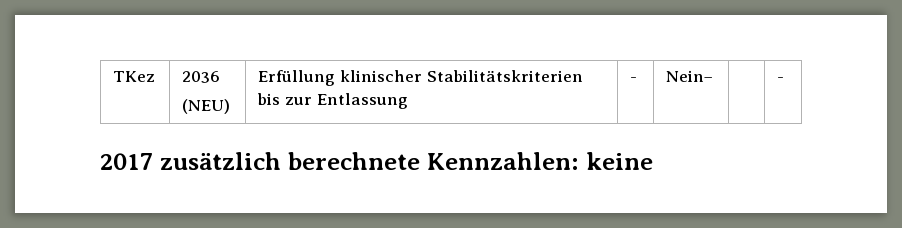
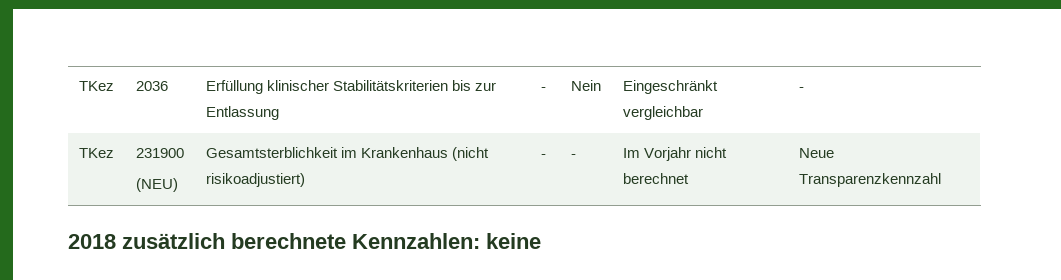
- TKez | 2036
- (NEU) | Erfüllung klinischer Stabilitätskriterien bis zur Entlassung | - | Nein– | | -
- 2017 zusätzlich berechnete Kennzahlen: keine
+ TKez | 2036 | Erfüllung klinischer Stabilitätskriterien bis zur Entlassung | - | Nein | Eingeschränkt vergleichbar | -
+ TKez | 231900
+ (NEU) | Gesamtsterblichkeit im Krankenhaus (nicht risikoadjustiert) | - | - | Im Vorjahr nicht berechnet | Neue Transparenzkennzahl
+ 2018 zusätzlich berechnete Kennzahlen: keine

